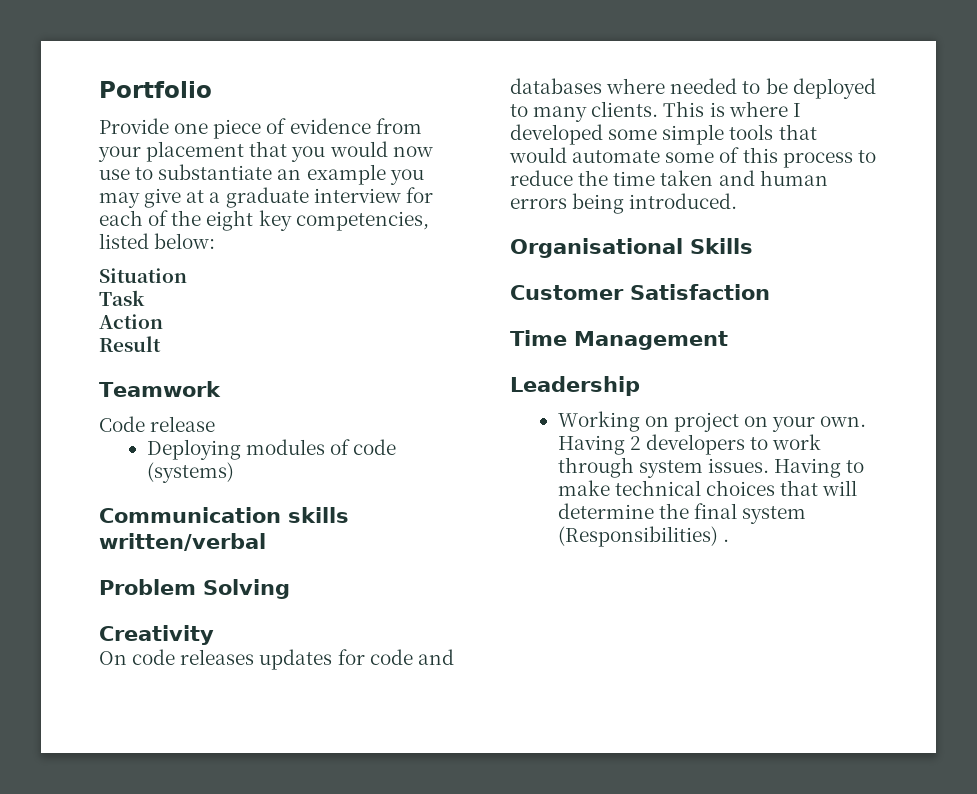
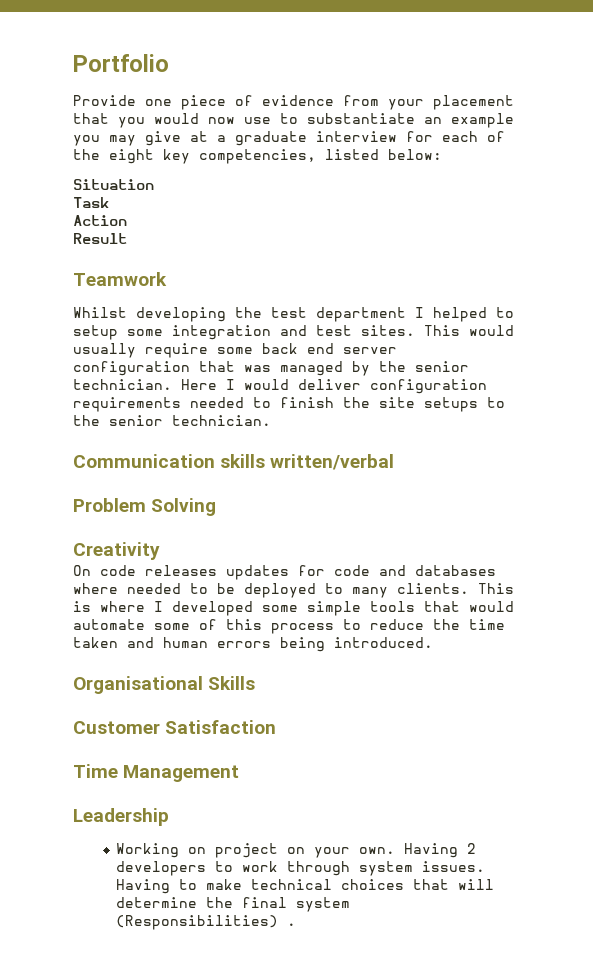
- Code release
- Deploying modules of code (systems)
+ Whilst developing the test department I helped to setup some integration and test sites. This would usually require some back end server configuration that was managed by the senior technician. Here I would deliver configuration requirements needed to finish the site setups to the senior technician.

